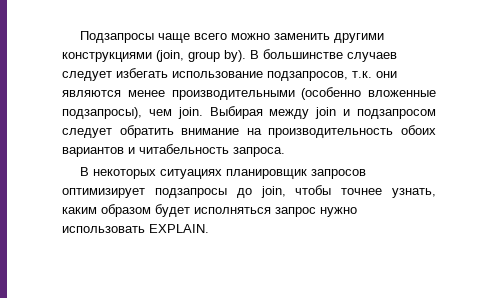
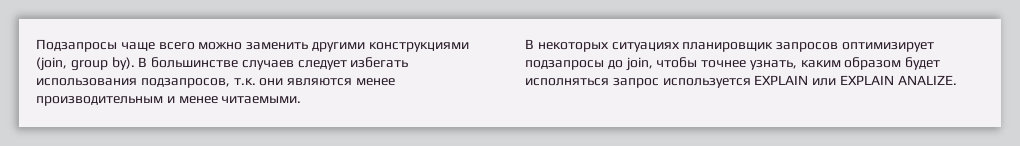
- В большинстве случаев следует избегать использование подзапросов, т.к. они являются менее производительными (особенно вложенные подзапросы), чем join. Выбирая между join и подзапросом следует обратить внимание на производительность обоих вариантов и читабельность запроса.
+ В большинстве случаев следует избегать использования подзапросов, т.к. они являются менее производительным и менее читаемыми.
- В некоторых ситуациях планировщик запросов оптимизирует подзапросы до join, чтобы точнее узнать, каким образом будет исполняться запрос нужно использовать EXPLAIN.
+ В некоторых ситуациях планировщик запросов оптимизирует подзапросы до join, чтобы точнее узнать, каким образом будет исполняться запрос используется EXPLAIN или EXPLAIN ANALIZE.

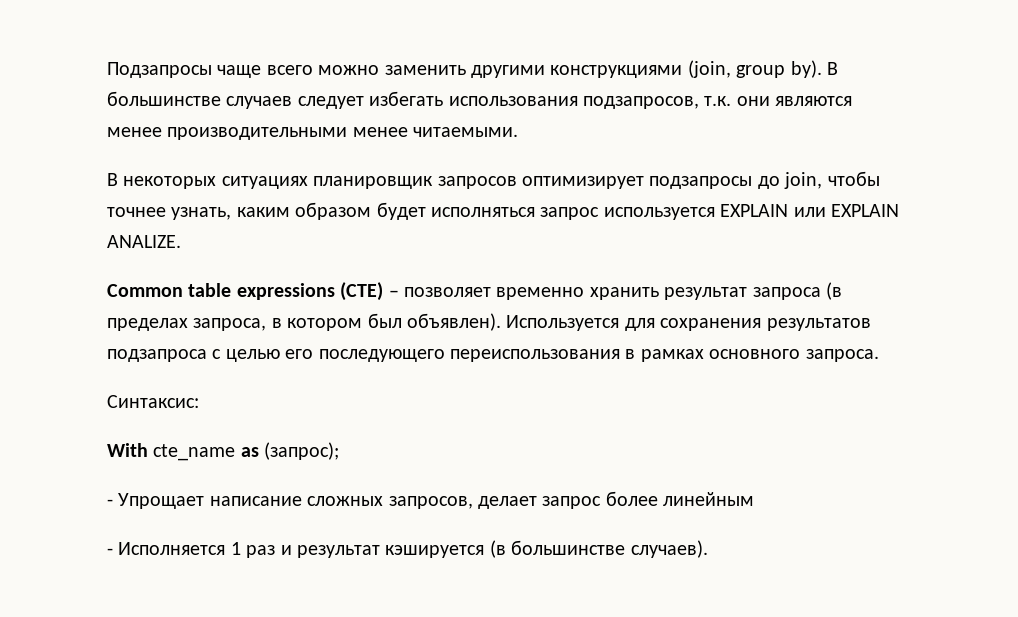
- В большинстве случаев следует избегать использования подзапросов, т.к. они являются менее производительным и менее читаемыми.
+ В большинстве случаев следует избегать использования подзапросов, т.к. они являются менее производительными менее читаемыми.
+ Common table expressions (CTE) – позволяет временно хранить результат запроса (в пределах запроса, в котором был объявлен). Используется для сохранения результатов подзапроса с целью его последующего переиспользования в рамках основного запроса.
+ Синтаксис:
+ With cte_name as (запрос);
+ - Упрощает написание сложных запросов, делает запрос более линейным
+ - Исполняется 1 раз и результат кэшируется (в большинстве случаев).

